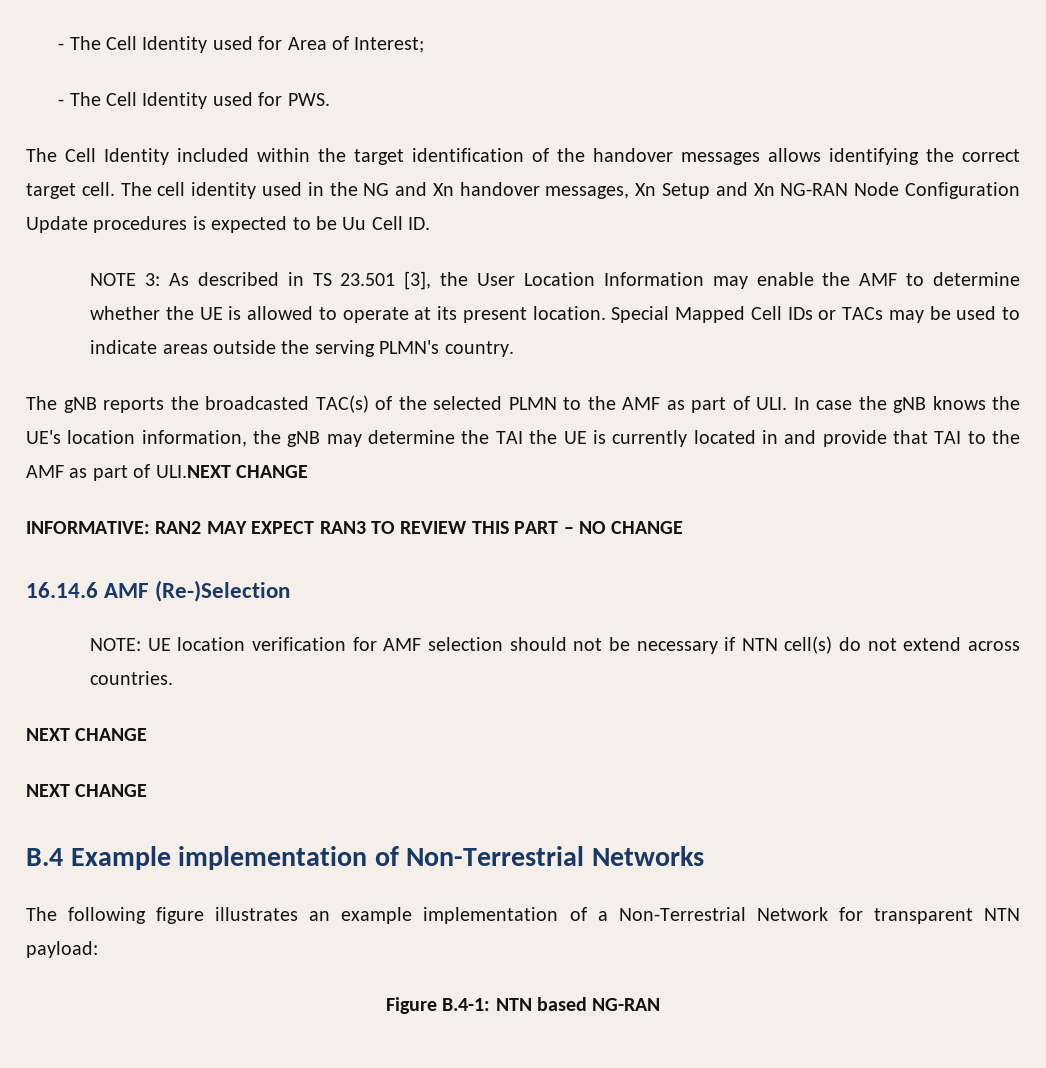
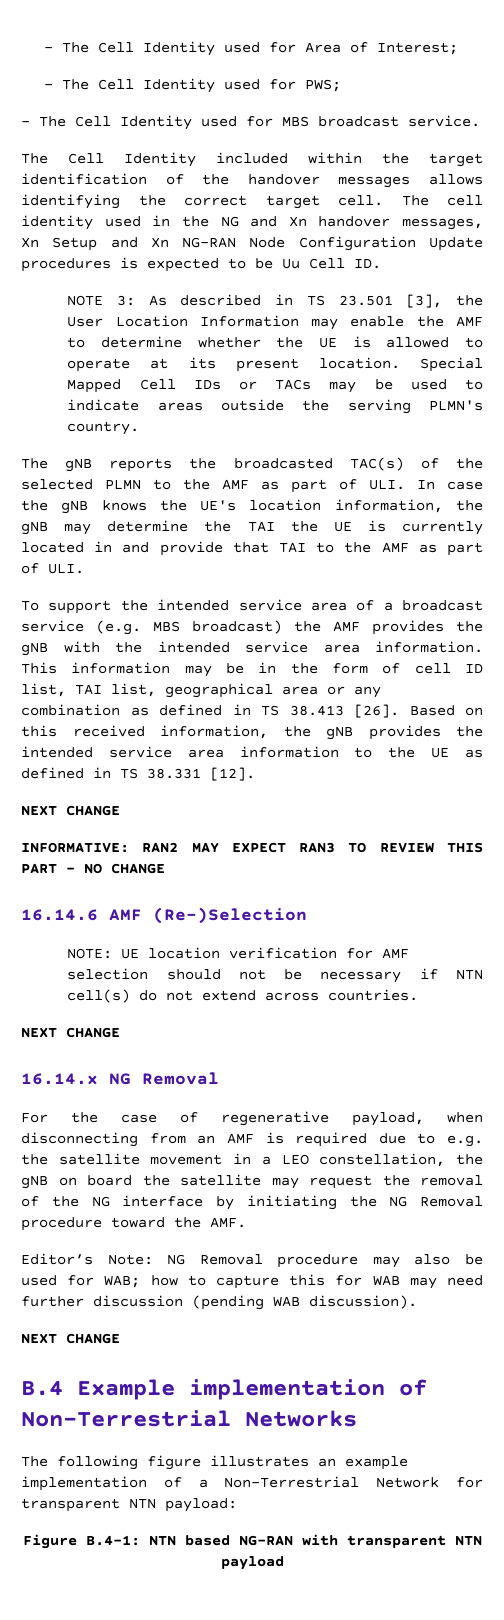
- - The Cell Identity used for PWS.
+ - The Cell Identity used for PWS;
+ - The Cell Identity used for MBS broadcast service.
- The gNB reports the broadcasted TAC(s) of the selected PLMN to the AMF as part of ULI. In case the gNB knows the UE's location information, the gNB may determine the TAI the UE is currently located in and provide that TAI to the AMF as part of ULI.NEXT CHANGE
+ The gNB reports the broadcasted TAC(s) of the selected PLMN to the AMF as part of ULI. In case the gNB knows the UE's location information, the gNB may determine the TAI the UE is currently located in and provide that TAI to the AMF as part of ULI.
+ To support the intended service area of a broadcast service (e.g. MBS broadcast) the AMF provides the gNB with the intended service area information. This information may be in the form of cell ID list, TAI list, geographical area or any combination as defined in TS 38.413 [26]. Based on this received information, the gNB provides the intended service area information to the UE as defined in TS 38.331 [12].
+ NEXT CHANGE
+ 16.14.x NG Removal
+ For the case of regenerative payload, when disconnecting from an AMF is required due to e.g. the satellite movement in a LEO constellation, the gNB on board the satellite may request the removal of the NG interface by initiating the NG Removal procedure toward the AMF.
+ Editor’s Note: NG Removal procedure may also be used for WAB; how to capture this for WAB may need further discussion (pending WAB discussion).
- Figure B.4-1: NTN based NG-RAN
+ Figure B.4-1: NTN based NG-RAN with transparent NTN payload

